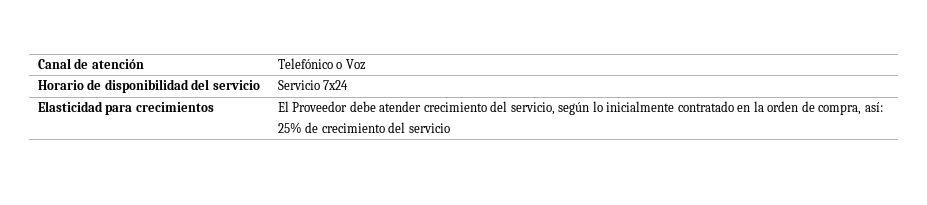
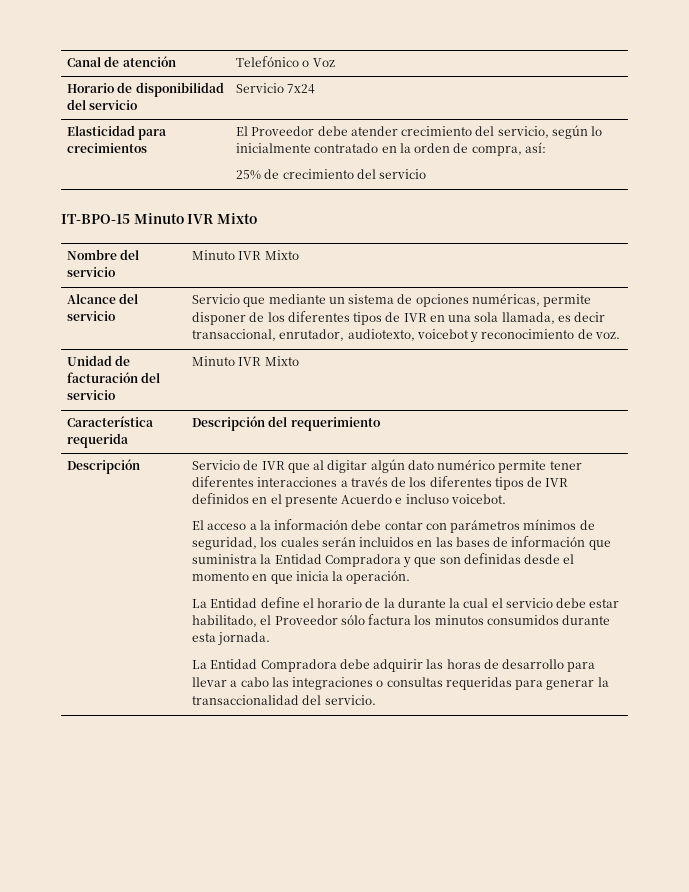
+ IT-BPO-15 Minuto IVR Mixto
+ Nombre del servicio | Minuto IVR Mixto
+ Alcance del servicio | Servicio que mediante un sistema de opciones numéricas, permite disponer de los diferentes tipos de IVR en una sola llamada, es decir transaccional, enrutador, audiotexto, voicebot y reconocimiento de voz.
+ Unidad de facturación del servicio | Minuto IVR Mixto
+ Característica requerida | Descripción del requerimiento
+ Descripción | Servicio de IVR que al digitar algún dato numérico permite tener diferentes interacciones a través de los diferentes tipos de IVR definidos en el presente Acuerdo e incluso voicebot.
+ El acceso a la información debe contar con parámetros mínimos de seguridad, los cuales serán incluidos en las bases de información que suministra la Entidad Compradora y que son definidas desde el momento en que inicia la operación.
+ La Entidad define el horario de la durante la cual el servicio debe estar habilitado, el Proveedor sólo factura los minutos consumidos durante esta jornada.
+ La Entidad Compradora debe adquirir las horas de desarrollo para llevar a cabo las integraciones o consultas requeridas para generar la transaccionalidad del servicio.

